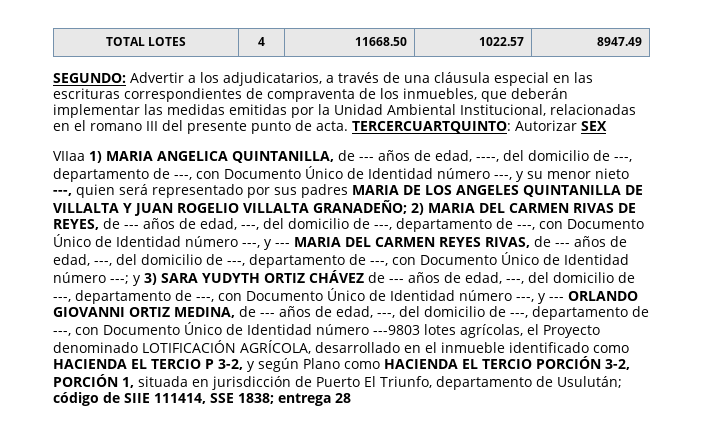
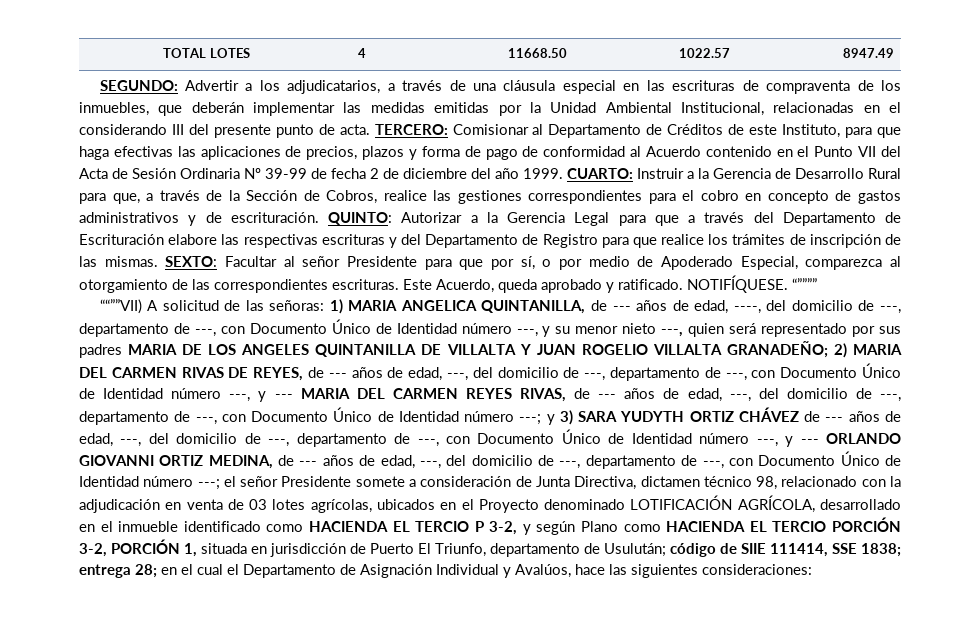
- SEGUNDO: Advertir a los adjudicatarios, a través de una cláusula especial en las escrituras correspondientes de compraventa de los inmuebles, que deberán implementar las medidas emitidas por la Unidad Ambiental Institucional, relacionadas en el romano III del presente punto de acta.
+ SEGUNDO: Advertir a los adjudicatarios, a través de una cláusula especial en las escrituras de compraventa de los inmuebles, que deberán implementar las medidas emitidas por la Unidad Ambiental Institucional, relacionadas en el considerando III del presente punto de acta.
- TERCERCUARTQUINTO: Autorizar SEX
- VIIaa 1) MARIA ANGELICA QUINTANILLA, de --- años de edad, ----, del domicilio de ---, departamento de ---, con Documento Único de Identidad número ---, y su menor nieto ---, quien será representado por sus padres MARIA DE LOS ANGELES QUINTANILLA DE VILLALTA Y JUAN ROGELIO VILLALTA GRANADEÑO;
+ TERCERO: Comisionar al Departamento de Créditos de este Instituto, para que haga efectivas las aplicaciones de precios, plazos y forma de pago de conformidad al Acuerdo contenido en el Punto VII del Acta de Sesión Ordinaria Nº 39-99 de fecha 2 de diciembre del año 1999. CUARTO: Instruir a la Gerencia de Desarrollo Rural para que, a través de la Sección de Cobros, realice las gestiones correspondientes para el cobro en concepto de gastos administrativos y de escrituración. QUINTO: Autorizar a la Gerencia Legal para que a través del Departamento de Escrituración elabore las respectivas escrituras y del Departamento de Registro para que realice los trámites de inscripción de las mismas. SEXTO: Facultar al señor Presidente para que por sí, o por medio de Apoderado Especial, comparezca al otorgamiento de las correspondientes escrituras. Este Acuerdo, queda aprobado y ratificado. NOTIFÍQUESE. “””””
+ ““””VII) A solicitud de las señoras: 1) MARIA ANGELICA QUINTANILLA, de --- años de edad, ----, del domicilio de ---, departamento de ---, con Documento Único de Identidad número ---, y su menor nieto ---, quien será representado por sus padres MARIA DE LOS ANGELES QUINTANILLA DE VILLALTA Y JUAN ROGELIO VILLALTA GRANADEÑO;
- y 3) SARA YUDYTH ORTIZ CHÁVEZ de --- años de edad, ---, del domicilio de ---, departamento de ---, con Documento Único de Identidad número ---, y --- ORLANDO GIOVANNI ORTIZ MEDINA, de --- años de edad, ---, del domicilio de ---, departamento de ---, con Documento Único de Identidad número ---9803 lotes agrícolas, el Proyecto denominado LOTIFICACIÓN AGRÍCOLA, desarrollado en el inmueble identificado como HACIENDA EL TERCIO P 3-2, y según Plano como HACIENDA EL TERCIO PORCIÓN 3-2, PORCIÓN 1, situada en jurisdicción de Puerto El Triunfo, departamento de Usulután;
+ y 3) SARA YUDYTH ORTIZ CHÁVEZ de --- años de edad, ---, del domicilio de ---, departamento de ---, con Documento Único de Identidad número ---, y --- ORLANDO GIOVANNI ORTIZ MEDINA, de --- años de edad, ---, del domicilio de ---, departamento de ---, con Documento Único de Identidad número ---; el señor Presidente somete a consideración de Junta Directiva, dictamen técnico 98, relacionado con la adjudicación en venta de 03 lotes agrícolas, ubicados en el Proyecto denominado LOTIFICACIÓN AGRÍCOLA, desarrollado en el inmueble identificado como HACIENDA EL TERCIO P 3-2, y según Plano como HACIENDA EL TERCIO PORCIÓN 3-2, PORCIÓN 1, situada en jurisdicción de Puerto El Triunfo, departamento de Usulután;
- entrega 28
+ entrega 28; en el cual el Departamento de Asignación Individual y Avalúos, hace las siguientes consideraciones:

